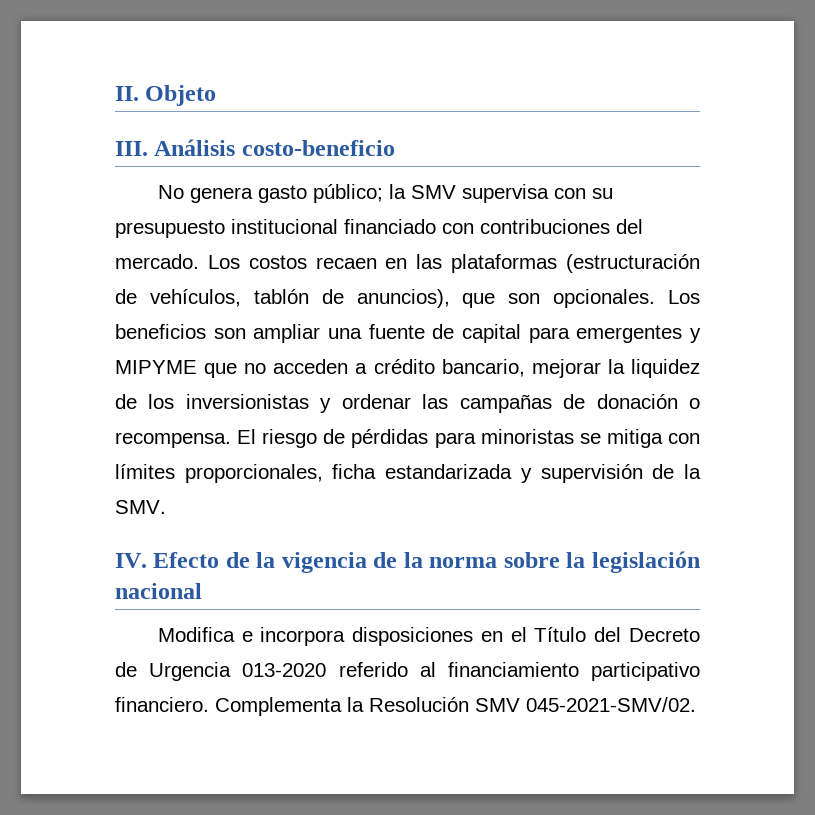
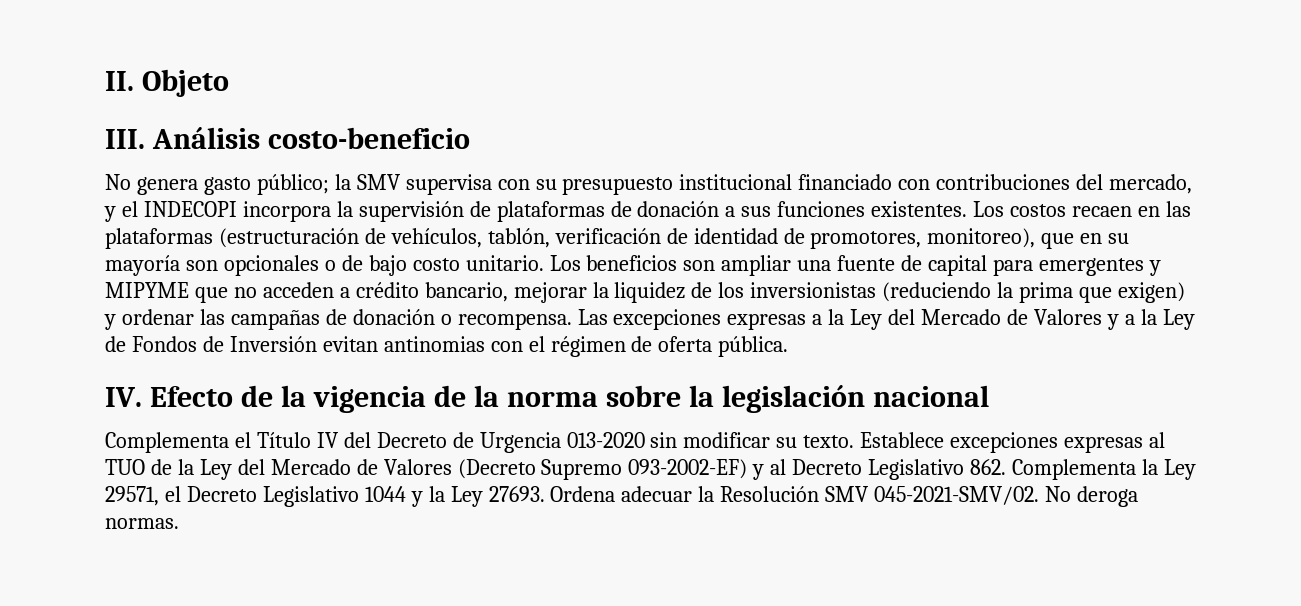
- No genera gasto público; la SMV supervisa con su presupuesto institucional financiado con contribuciones del mercado.
+ No genera gasto público; la SMV supervisa con su presupuesto institucional financiado con contribuciones del mercado, y el INDECOPI incorpora la supervisión de plataformas de donación a sus funciones existentes.
- Los costos recaen en las plataformas (estructuración de vehículos, tablón de anuncios), que son opcionales.
+ Los costos recaen en las plataformas (estructuración de vehículos, tablón, verificación de identidad de promotores, monitoreo), que en su mayoría son opcionales o de bajo costo unitario.
- Los beneficios son ampliar una fuente de capital para emergentes y MIPYME que no acceden a crédito bancario, mejorar la liquidez de los inversionistas y ordenar las campañas de donación o recompensa.
+ Los beneficios son ampliar una fuente de capital para emergentes y MIPYME que no acceden a crédito bancario, mejorar la liquidez de los inversionistas (reduciendo la prima que exigen) y ordenar las campañas de donación o recompensa.
- El riesgo de pérdidas para minoristas se mitiga con límites proporcionales, ficha estandarizada y supervisión de la SMV.
+ Las excepciones expresas a la Ley del Mercado de Valores y a la Ley de Fondos de Inversión evitan antinomias con el régimen de oferta pública.
- Modifica e incorpora disposiciones en el Título del Decreto de Urgencia 013-2020 referido al financiamiento participativo financiero. Complementa la Resolución SMV 045-2021-SMV/02.
+ Complementa el Título IV del Decreto de Urgencia 013-2020 sin modificar su texto. Establece excepciones expresas al TUO de la Ley del Mercado de Valores (Decreto Supremo 093-2002-EF) y al Decreto Legislativo 862. Complementa la Ley 29571, el Decreto Legislativo 1044 y la Ley 27693. Ordena adecuar la Resolución SMV 045-2021-SMV/02. No deroga normas.

